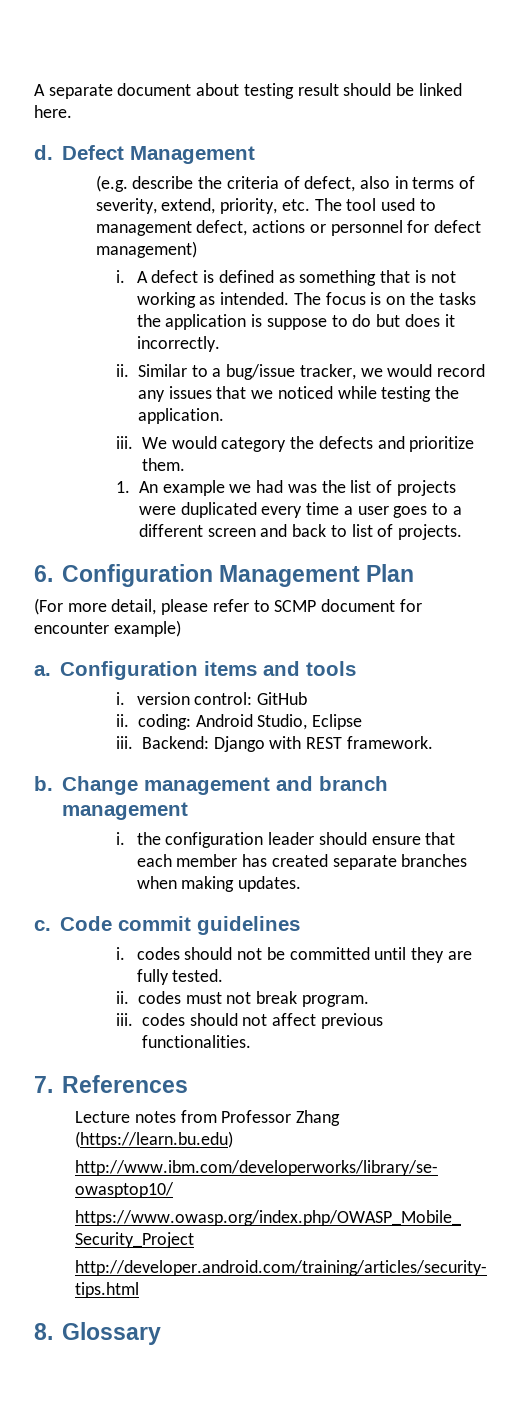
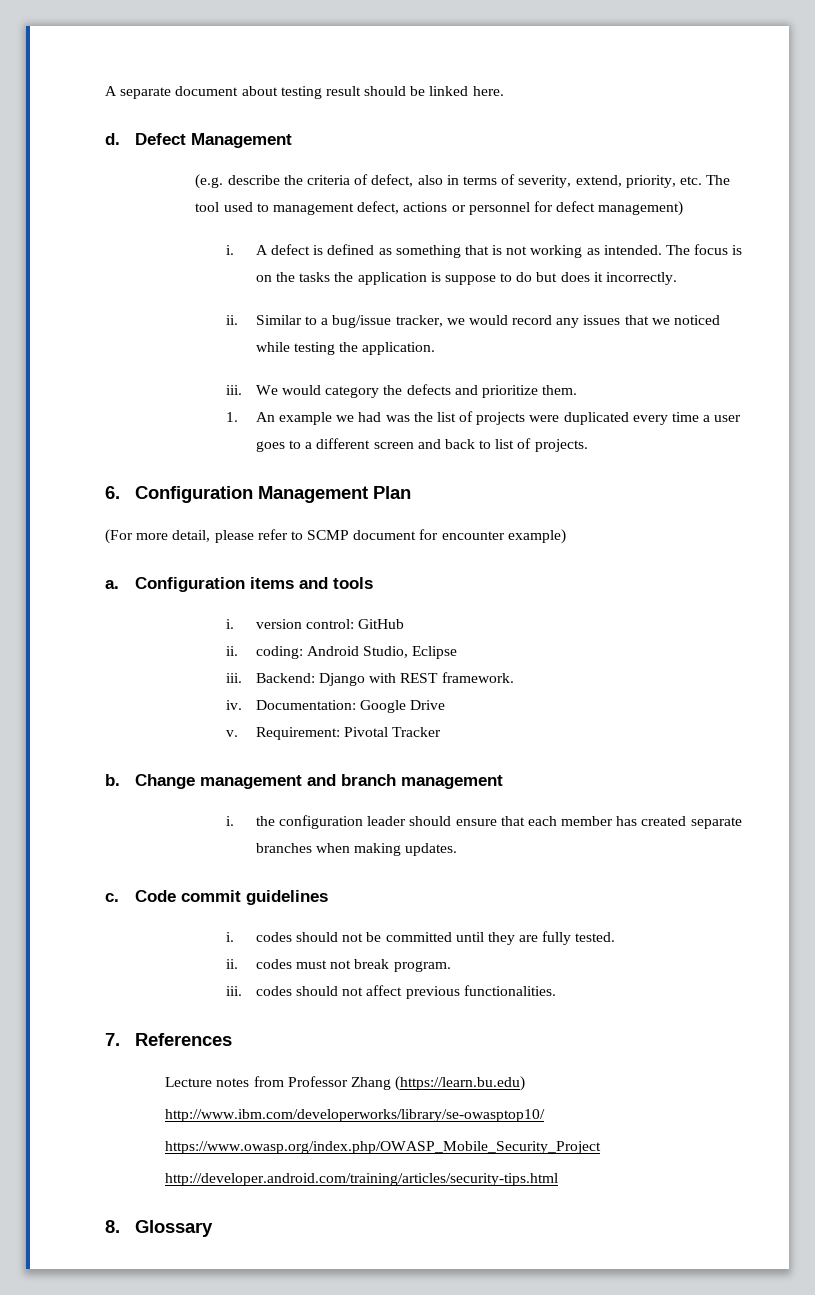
+ iv. Documentation: Google Drive
+ v. Requirement: Pivotal Tracker

